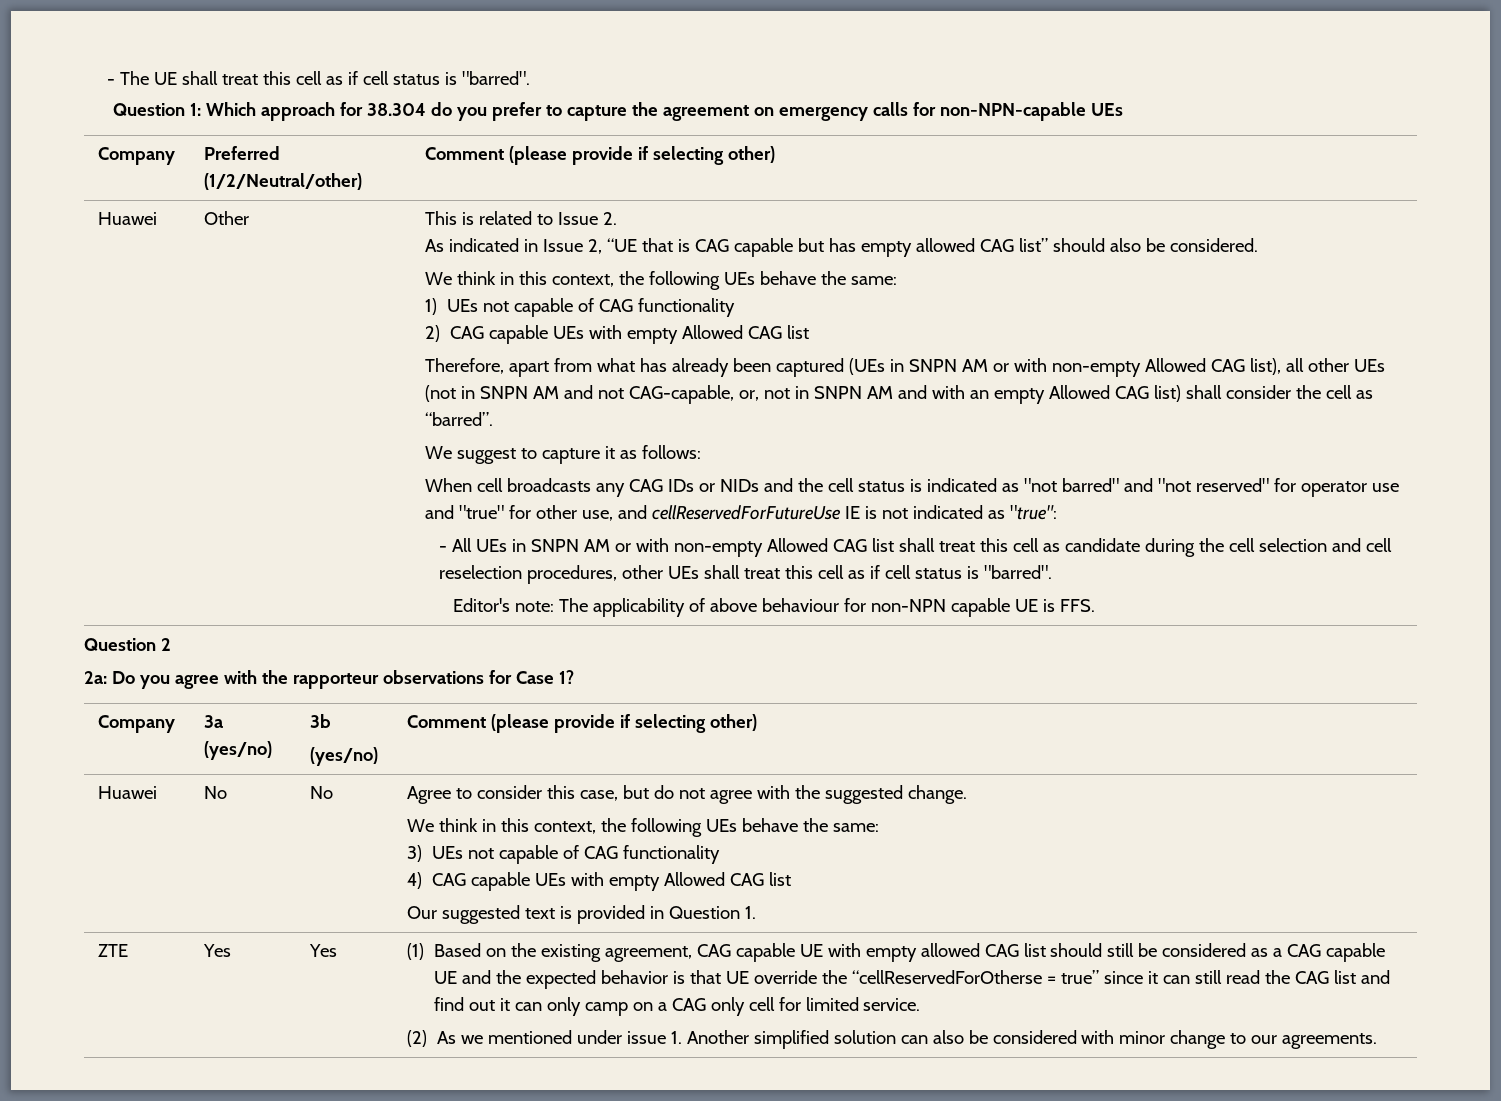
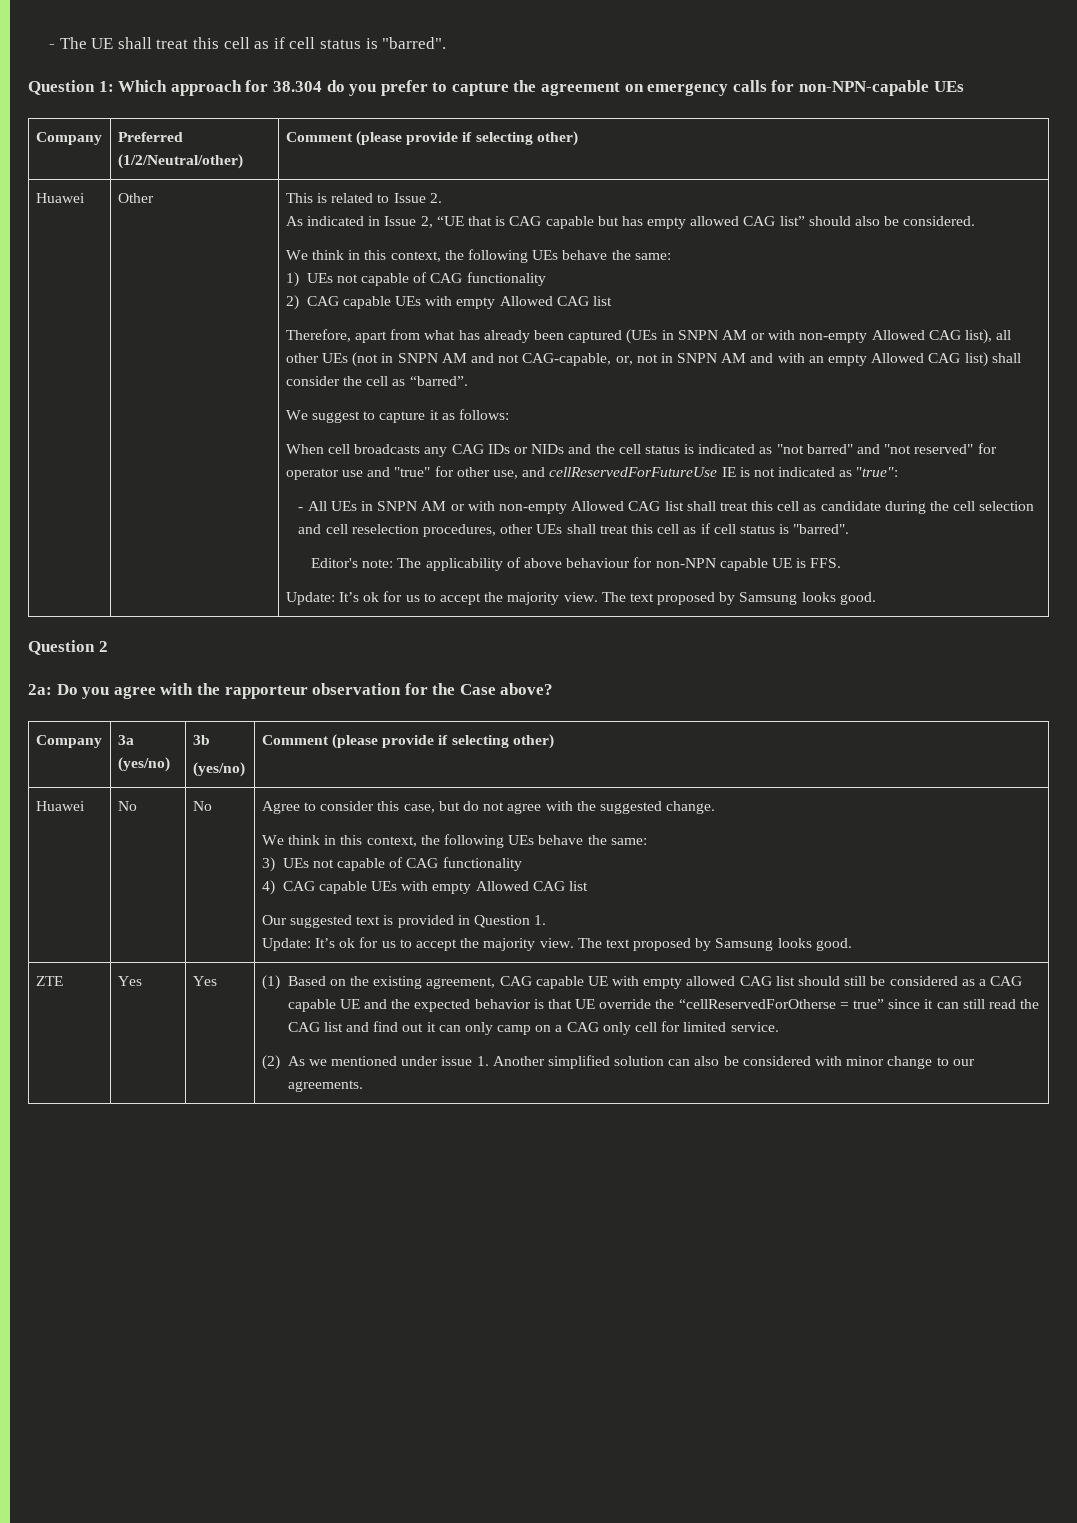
  Editor's note: The applicability of above behaviour for non-NPN capable UE is FFS.
+ Update: It’s ok for us to accept the majority view. The text proposed by Samsung looks good.
- 2a: Do you agree with the rapporteur observations for Case 1?
+ 2a: Do you agree with the rapporteur observation for the Case above?
  Our suggested text is provided in Question 1.
+ Update: It’s ok for us to accept the majority view. The text proposed by Samsung looks good.

